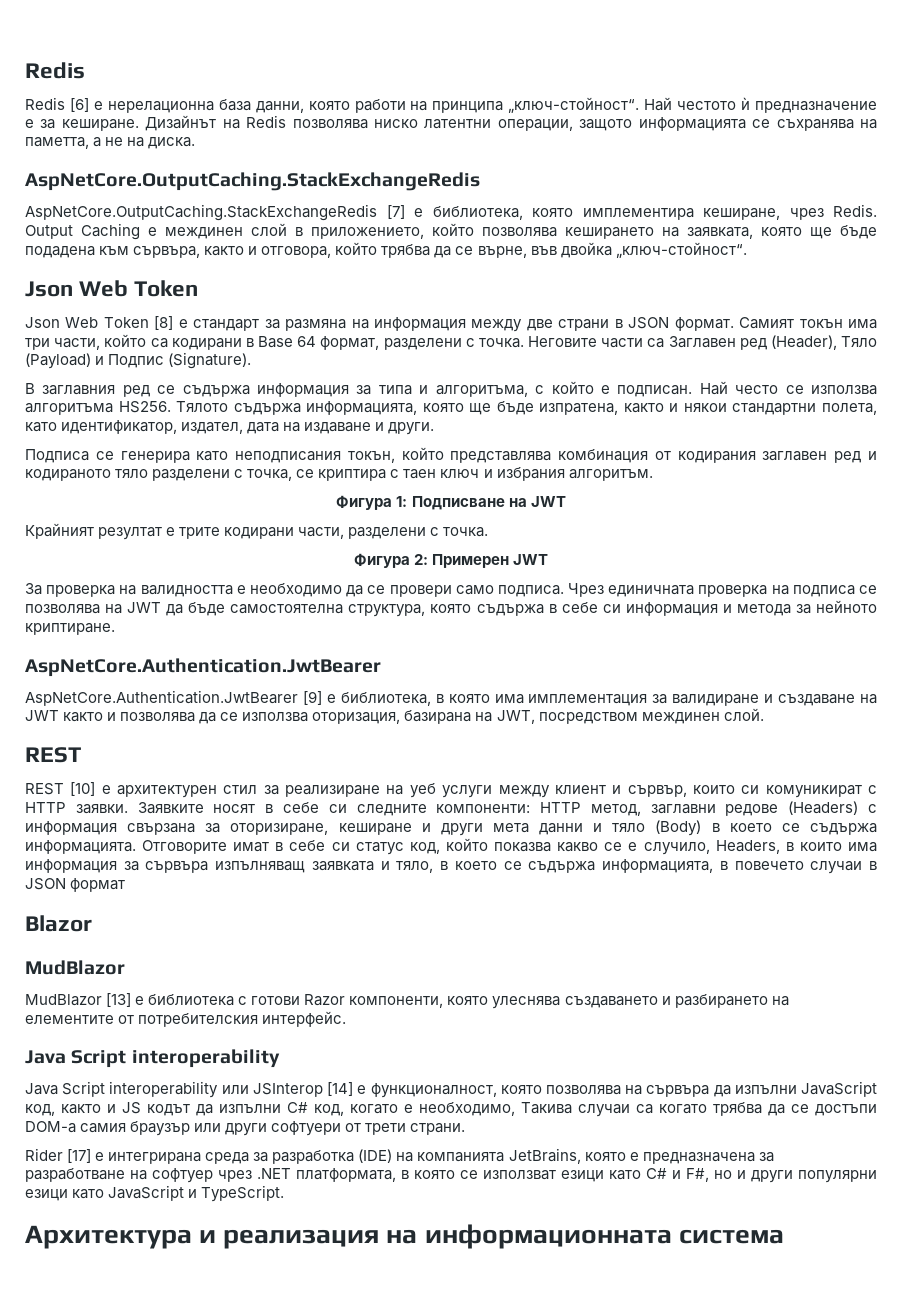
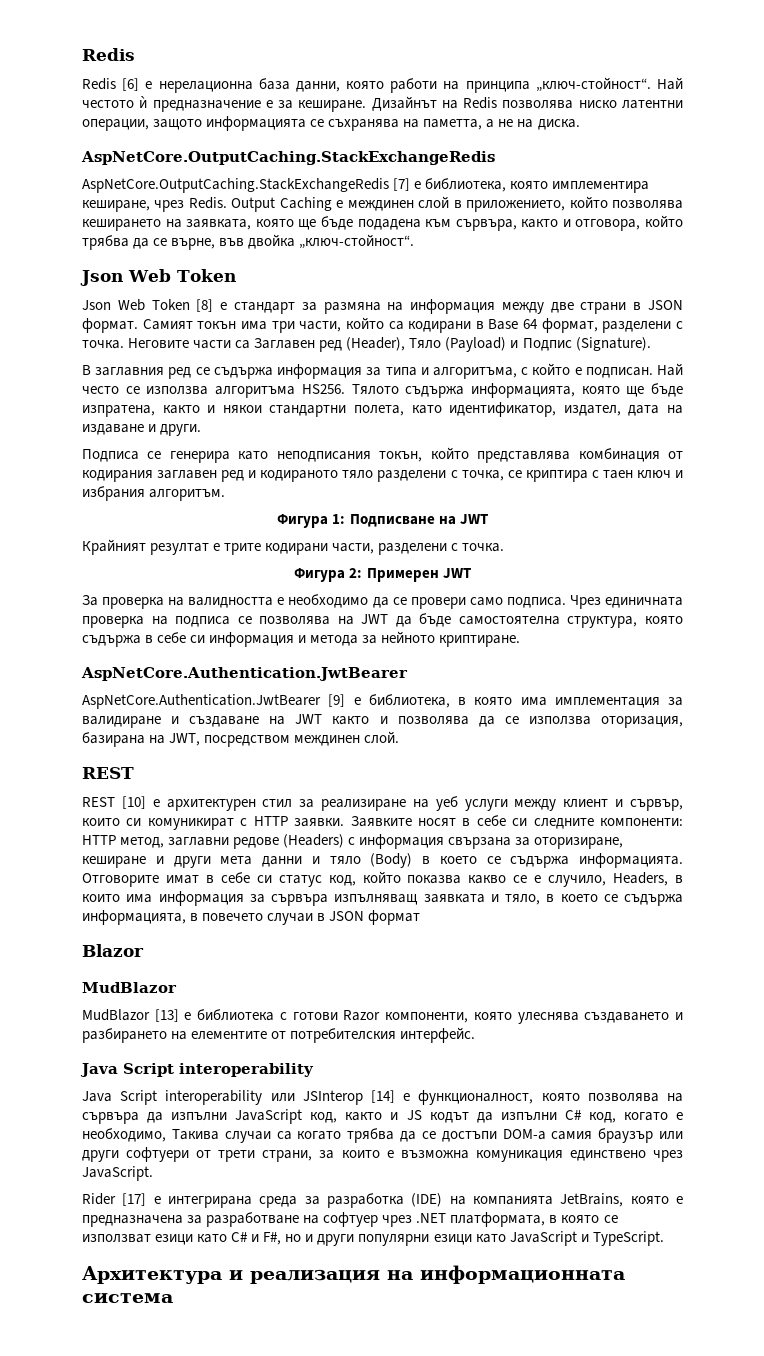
- Java Script interoperability или JSInterop [14] e функционалност, която позволява на сървъра да изпълни JavaScript код, както и JS кодът да изпълни C# код, когато е необходимо, Такива случаи са когато трябва да се достъпи DOM-a самия браузър или други софтуери от трети страни.
+ Java Script interoperability или JSInterop [14] e функционалност, която позволява на сървъра да изпълни JavaScript код, както и JS кодът да изпълни C# код, когато е необходимо, Такива случаи са когато трябва да се достъпи DOM-a самия браузър или други софтуери от трети страни, за които е възможна комуникация единствено чрез JavaScript.

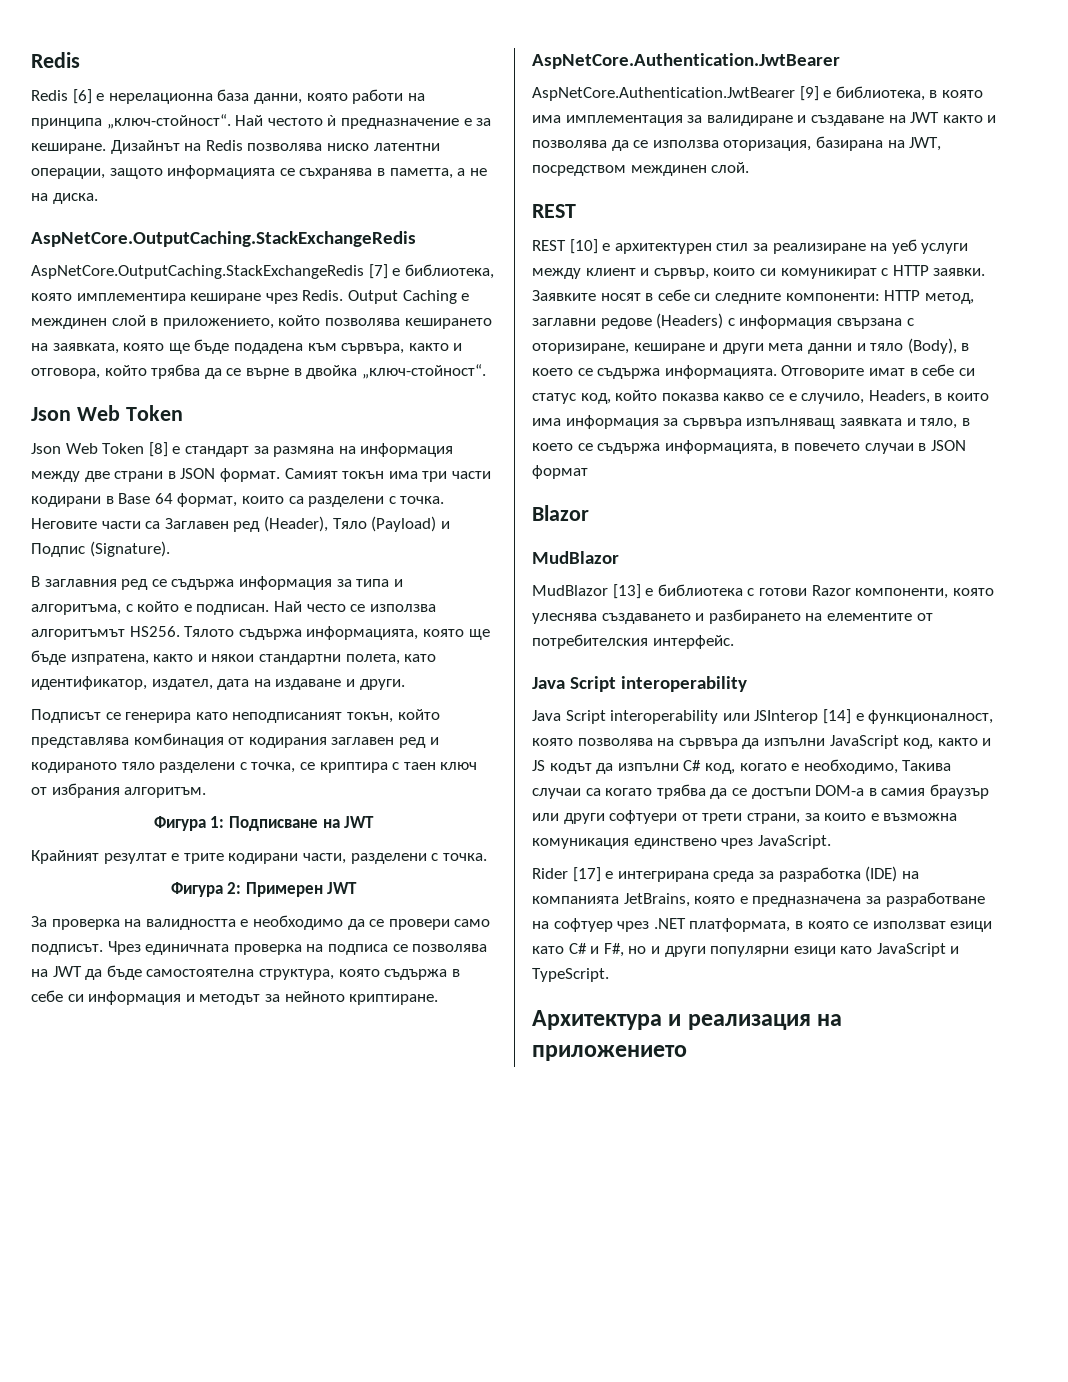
- Дизайнът на Redis позволява ниско латентни операции, защото информацията се съхранява на паметта, а не на диска.
+ Дизайнът на Redis позволява ниско латентни операции, защото информацията се съхранява в паметта, а не на диска.
- AspNetCore.OutputCaching.StackExchangeRedis [7] e библиотека, която имплементира кеширане, чрез Redis.
+ AspNetCore.OutputCaching.StackExchangeRedis [7] e библиотека, която имплементира кеширане чрез Redis.
- Output Caching е междинен слой в приложението, който позволява кеширането на заявката, която ще бъде подадена към сървъра, както и отговора, който трябва да се върне, във двойка „ключ-стойност“.
+ Output Caching е междинен слой в приложението, който позволява кеширането на заявката, която ще бъде подадена към сървъра, както и отговора, който трябва да се върне в двойка „ключ-стойност“.
- Самият токън има три части, който са кодирани в Base 64 формат, разделени с точка.
+ Самият токън има три части кодирани в Base 64 формат, които са разделени с точка.
- Най често се използва алгоритъма HS256.
+ Най често се използва алгоритъмът HS256.
- Подписа се генерира като неподписания токън, който представлява комбинация от кодирания заглавен ред и кодираното тяло разделени с точка, се криптира с таен ключ и избрания алгоритъм.
+ Подписът се генерира като неподписаният токън, който представлява комбинация от кодирания заглавен ред и кодираното тяло разделени с точка, се криптира с таен ключ от избрания алгоритъм.
- За проверка на валидността е необходимо да се провери само подписа.
+ За проверка на валидността е необходимо да се провери само подписът.
- Чрез единичната проверка на подписа се позволява на JWT да бъде самостоятелна структура, която съдържа в себе си информация и метода за нейното криптиране.
+ Чрез единичната проверка на подписа се позволява на JWT да бъде самостоятелна структура, която съдържа в себе си информация и методът за нейното криптиране.
- Заявките носят в себе си следните компоненти: HTTP метод, заглавни редове (Headers) с информация свързана за оторизиране, кеширане и други мета данни и тяло (Body) в което се съдържа информацията.
+ Заявките носят в себе си следните компоненти: HTTP метод, заглавни редове (Headers) с информация свързана с оторизиране, кеширане и други мета данни и тяло (Body), в което се съдържа информацията.
- Java Script interoperability или JSInterop [14] e функционалност, която позволява на сървъра да изпълни JavaScript код, както и JS кодът да изпълни C# код, когато е необходимо, Такива случаи са когато трябва да се достъпи DOM-a самия браузър или други софтуери от трети страни, за които е възможна комуникация единствено чрез JavaScript.
+ Java Script interoperability или JSInterop [14] e функционалност, която позволява на сървъра да изпълни JavaScript код, както и JS кодът да изпълни C# код, когато е необходимо, Такива случаи са когато трябва да се достъпи DOM-a в самия браузър или други софтуери от трети страни, за които е възможна комуникация единствено чрез JavaScript.
- Архитектура и реализация на информационната система
+ Архитектура и реализация на приложението

